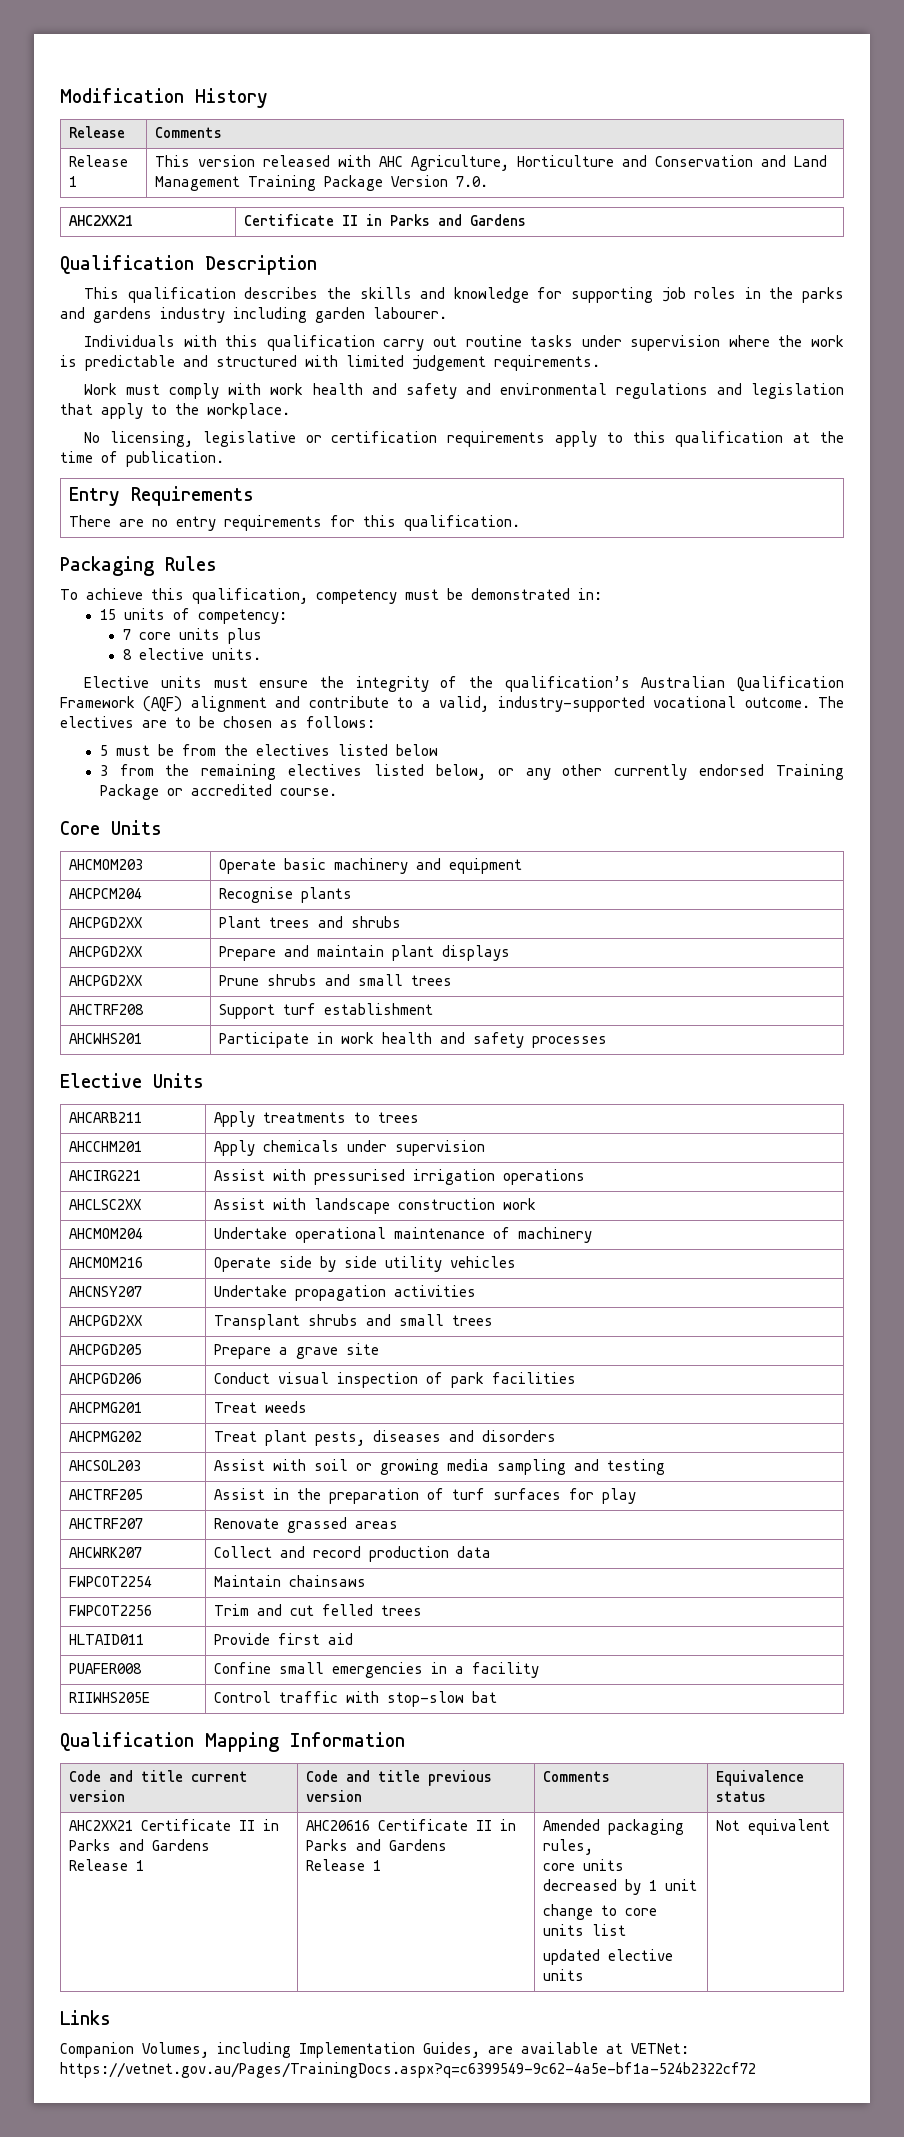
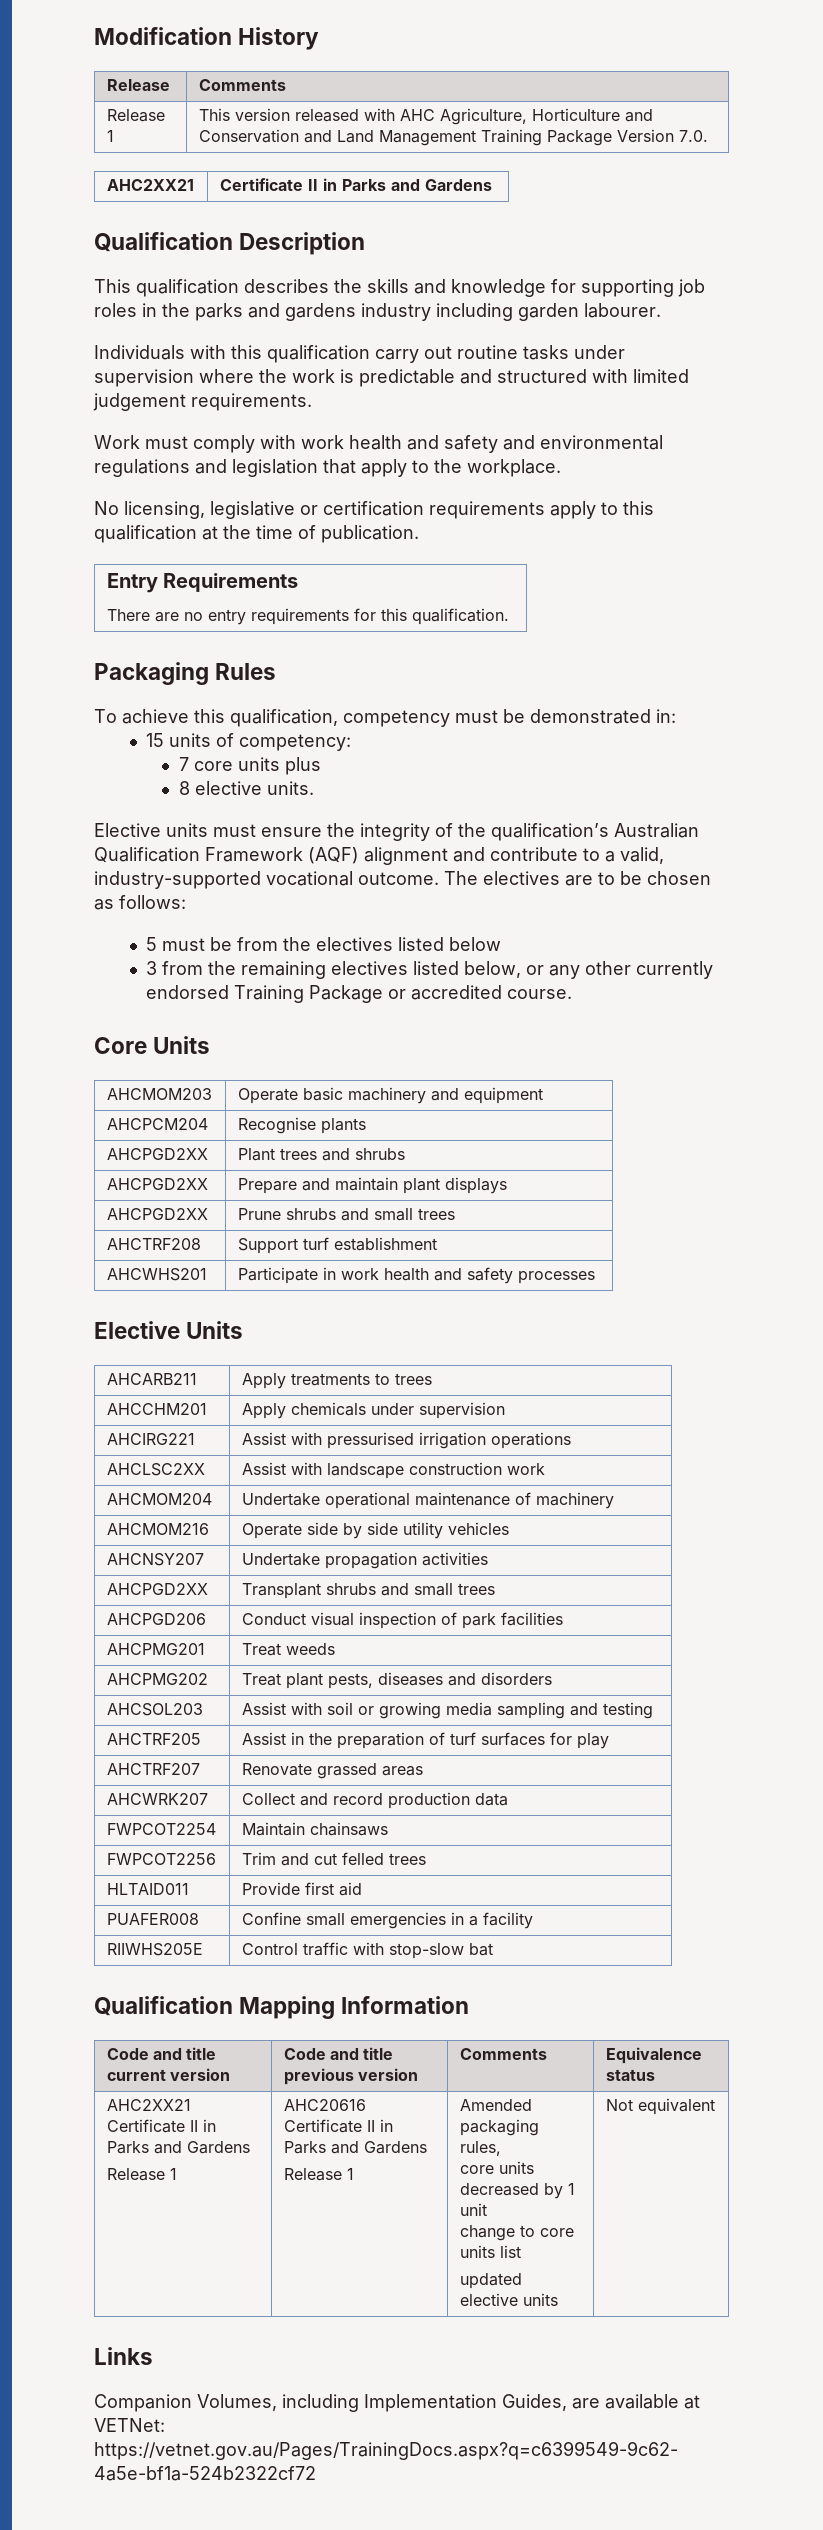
- AHCPGD205 | Prepare a grave site

